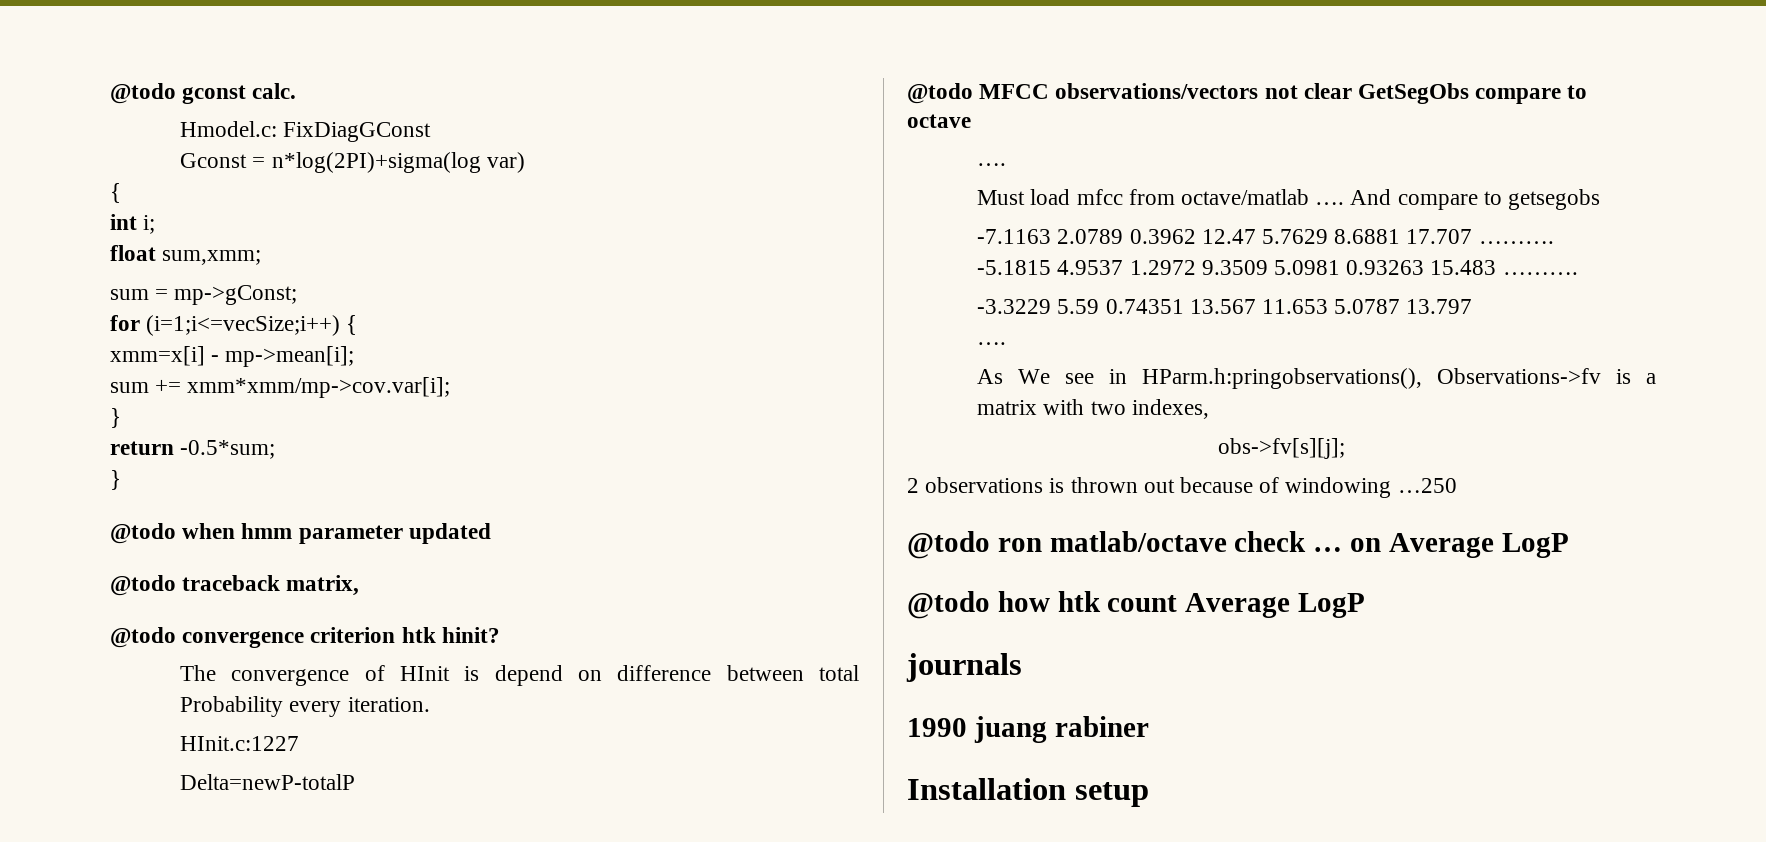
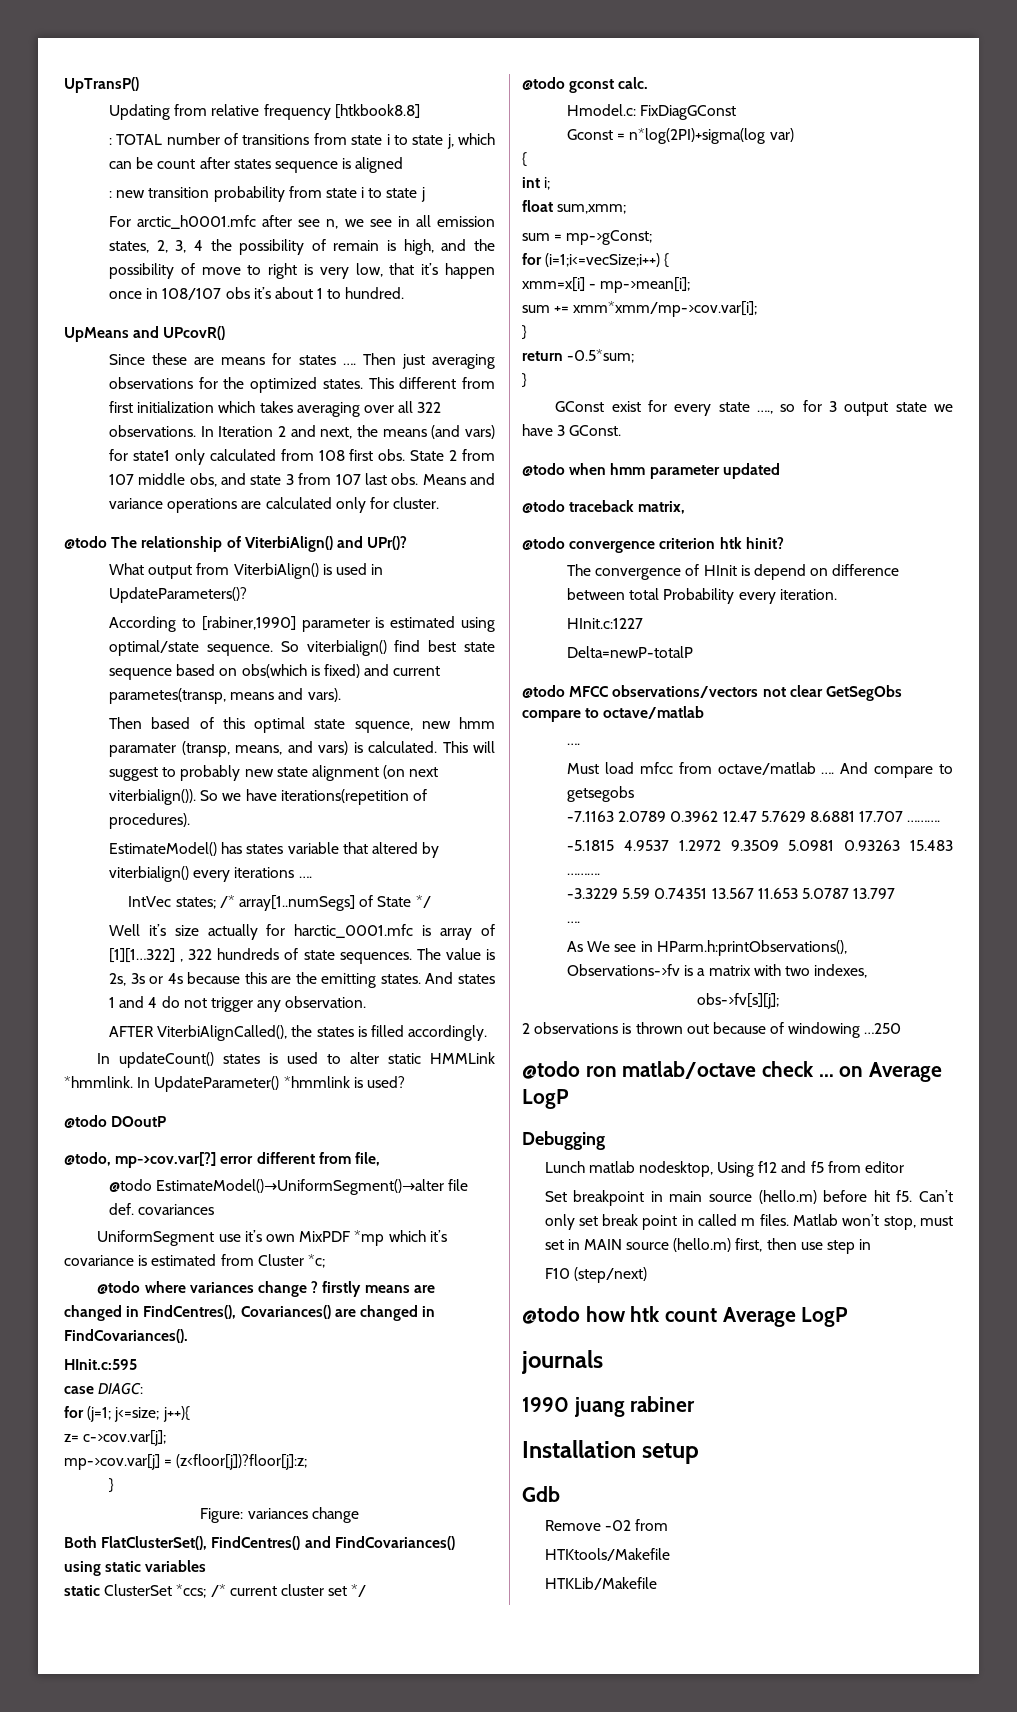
+ UpTransP()
+ Updating from relative frequency [htkbook8.8]
+ : TOTAL number of transitions from state i to state j, which can be count after states sequence is aligned
+ : new transition probability from state i to state j
+ For arctic_h0001.mfc after see n, we see in all emission states, 2, 3, 4 the possibility of remain is high, and the possibility of move to right is very low, that it’s happen once in 108/107 obs it’s about 1 to hundred.
+ UpMeans and UPcovR()
+ Since these are means for states …. Then just averaging observations for the optimized states. This different from first initialization which takes averaging over all 322 observations. In Iteration 2 and next, the means (and vars) for state1 only calculated from 108 first obs. State 2 from 107 middle obs, and state 3 from 107 last obs. Means and variance operations are calculated only for cluster.
+ @todo The relationship of ViterbiAlign() and UPr()?
+ What output from ViterbiAlign() is used in UpdateParameters()?
+ According to [rabiner,1990] parameter is estimated using optimal/state sequence. So viterbialign() find best state sequence based on obs(which is fixed) and current parametes(transp, means and vars).
+ Then based of this optimal state squence, new hmm paramater (transp, means, and vars) is calculated. This will suggest to probably new state alignment (on next viterbialign()). So we have iterations(repetition of procedures).
+ EstimateModel() has states variable that altered by viterbialign() every iterations ….
+ IntVec states; /* array[1..numSegs] of State */
+ Well it’s size actually for harctic_0001.mfc is array of [1][1…322] , 322 hundreds of state sequences. The value is 2s, 3s or 4s because this are the emitting states. And states 1 and 4 do not trigger any observation.
+ AFTER ViterbiAlignCalled(), the states is filled accordingly.
+ In updateCount() states is used to alter static HMMLink *hmmlink. In UpdateParameter() *hmmlink is used?
+ @todo DOoutP
+ @todo, mp->cov.var[?] error different from file,
+ @todo EstimateModel()→UniformSegment()→alter file def. covariances
+ UniformSegment use it’s own MixPDF *mp which it’s covariance is estimated from Cluster *c;
+ @todo where variances change ? firstly means are changed in FindCentres(), Covariances() are changed in FindCovariances().
+ HInit.c:595
+ case DIAGC:
+ for (j=1; j<=size; j++){
+ z= c->cov.var[j];
+ mp->cov.var[j] = (z<floor[j])?floor[j]:z;
+ }
+ Figure: variances change
+ Both FlatClusterSet(), FindCentres() and FindCovariances() using static variables
+ static ClusterSet *ccs; /* current cluster set */
+ GConst exist for every state …., so for 3 output state we have 3 GConst.
- @todo MFCC observations/vectors not clear GetSegObs compare to octave
+ @todo MFCC observations/vectors not clear GetSegObs compare to octave/matlab
- As We see in HParm.h:pringobservations(), Observations->fv is a matrix with two indexes,
+ As We see in HParm.h:printObservations(), Observations->fv is a matrix with two indexes,
+ Debugging
+ Lunch matlab nodesktop, Using f12 and f5 from editor
+ Set breakpoint in main source (hello.m) before hit f5. Can’t only set break point in called m files. Matlab won’t stop, must set in MAIN source (hello.m) first, then use step in
+ F10 (step/next)
+ Gdb
+ Remove -02 from
+ HTKtools/Makefile
+ HTKLib/Makefile

